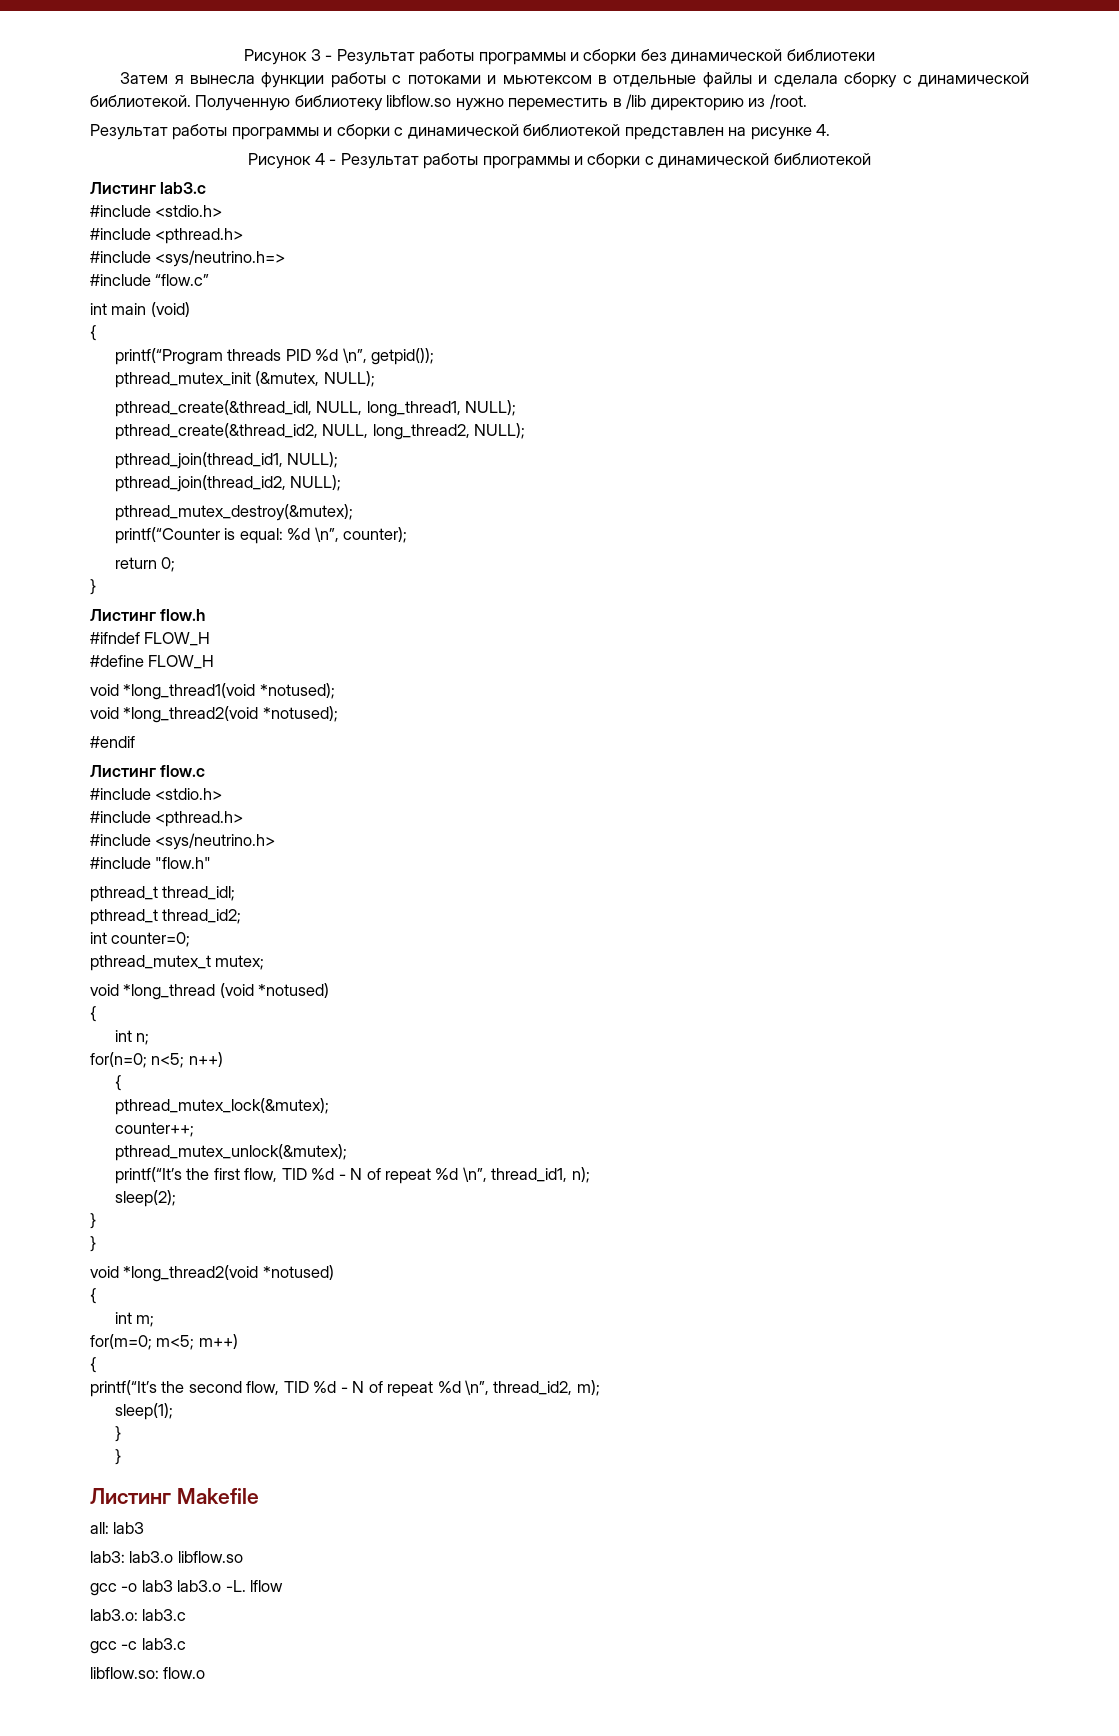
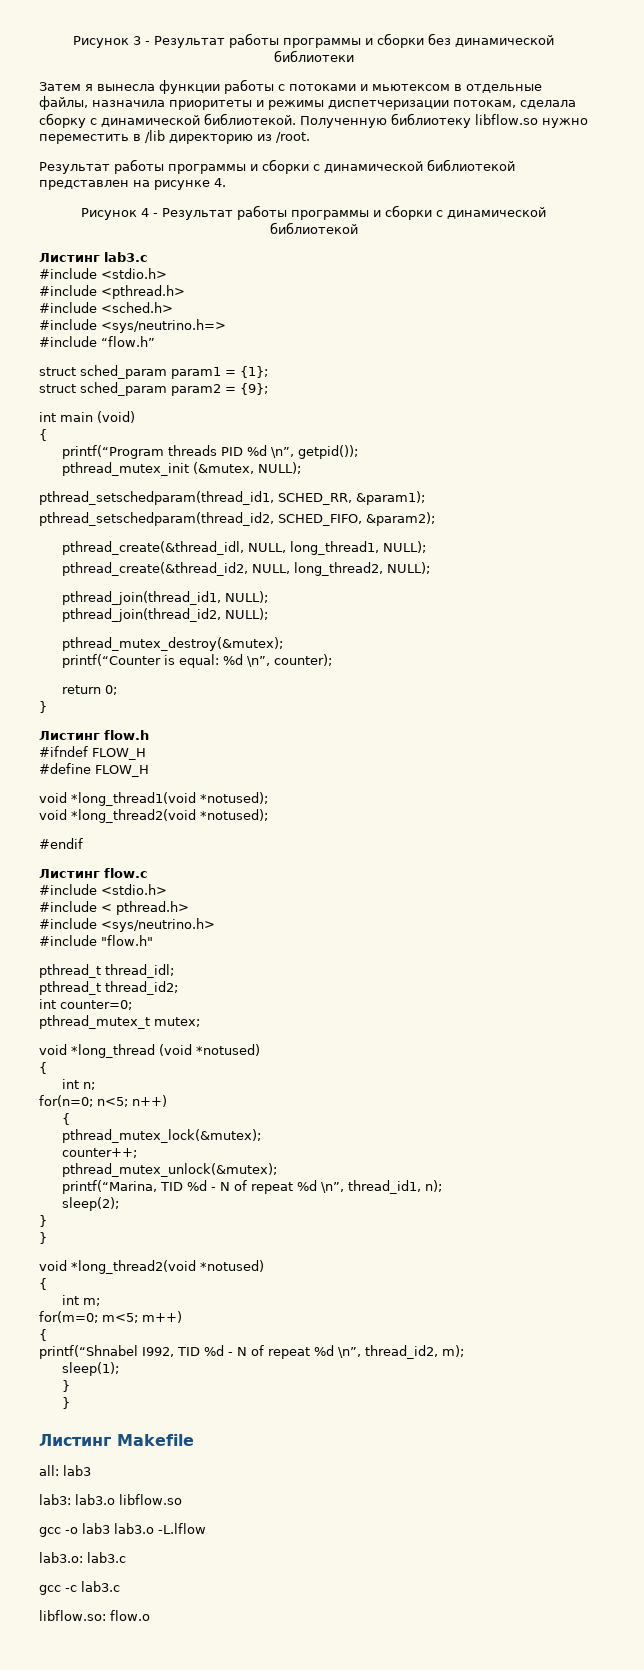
- Затем я вынесла функции работы с потоками и мьютексом в отдельные файлы и сделала сборку с динамической библиотекой.
+ Затем я вынесла функции работы с потоками и мьютексом в отдельные файлы, назначила приоритеты и режимы диспетчеризации потокам, сделала сборку с динамической библиотекой.
+ #include <sched.h>
  #include <sys/neutrino.h=>
- #include “flow.c”
+ #include “flow.h”
+ struct sched_param param1 = {1};
+ struct sched_param param2 = {9};
+ pthread_setschedparam(thread_id1, SCHED_RR, &param1);
+ pthread_setschedparam(thread_id2, SCHED_FIFO, &param2);
  Листинг flow.c
  #include <stdio.h>
- #include <pthread.h>
+ #include < pthread.h>
- printf(“It’s the first flow, TID %d - N of repeat %d \n”, thread_id1, n);
+ printf(“Marina, TID %d - N of repeat %d \n”, thread_id1, n);
- printf(“It’s the second flow, TID %d - N of repeat %d \n”, thread_id2, m);
+ printf(“Shnabel I992, TID %d - N of repeat %d \n”, thread_id2, m);
- gcc -o lab3 lab3.o -L. lflow
+ gcc -o lab3 lab3.o -L.lflow

